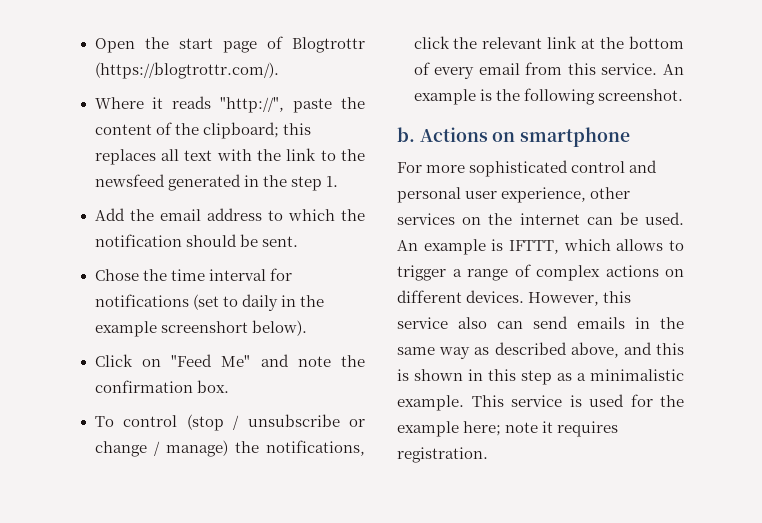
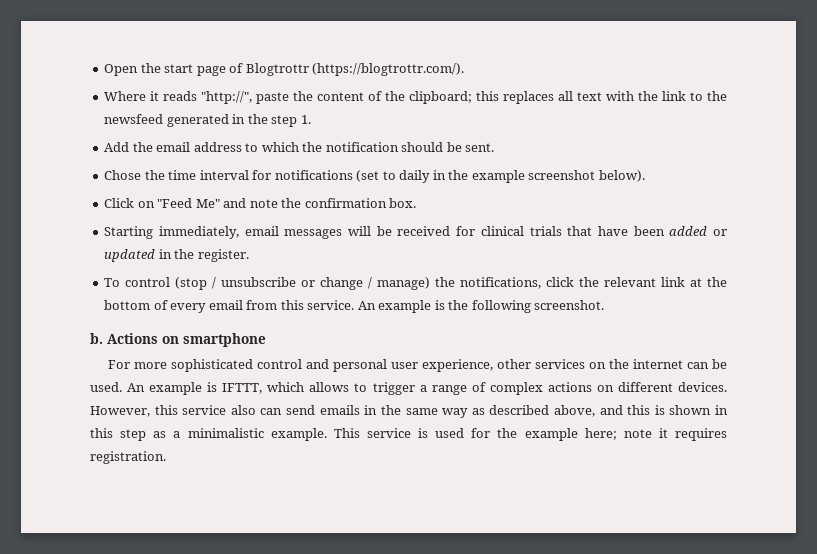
- Chose the time interval for notifications (set to daily in the example screenshort below).
+ Chose the time interval for notifications (set to daily in the example screenshot below).
+ Starting immediately, email messages will be received for clinical trials that have been added or updated in the register.

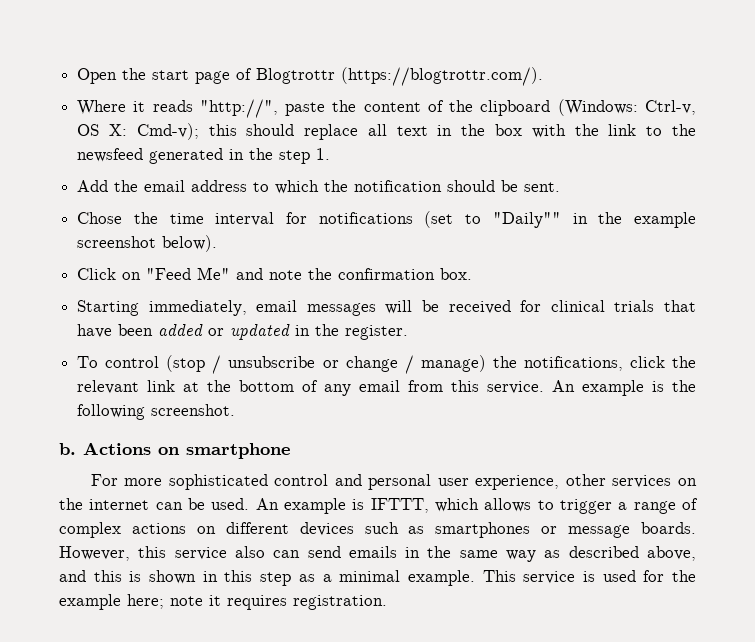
- Where it reads "http://", paste the content of the clipboard; this replaces all text with the link to the newsfeed generated in the step 1.
+ Where it reads "http://", paste the content of the clipboard (Windows: Ctrl-v, OS X: Cmd-v); this should replace all text in the box with the link to the newsfeed generated in the step 1.
- Chose the time interval for notifications (set to daily in the example screenshot below).
+ Chose the time interval for notifications (set to "Daily"" in the example screenshot below).
- To control (stop / unsubscribe or change / manage) the notifications, click the relevant link at the bottom of every email from this service.
+ To control (stop / unsubscribe or change / manage) the notifications, click the relevant link at the bottom of any email from this service.
- An example is IFTTT, which allows to trigger a range of complex actions on different devices.
+ An example is IFTTT, which allows to trigger a range of complex actions on different devices such as smartphones or message boards.
- However, this service also can send emails in the same way as described above, and this is shown in this step as a minimalistic example.
+ However, this service also can send emails in the same way as described above, and this is shown in this step as a minimal example.

